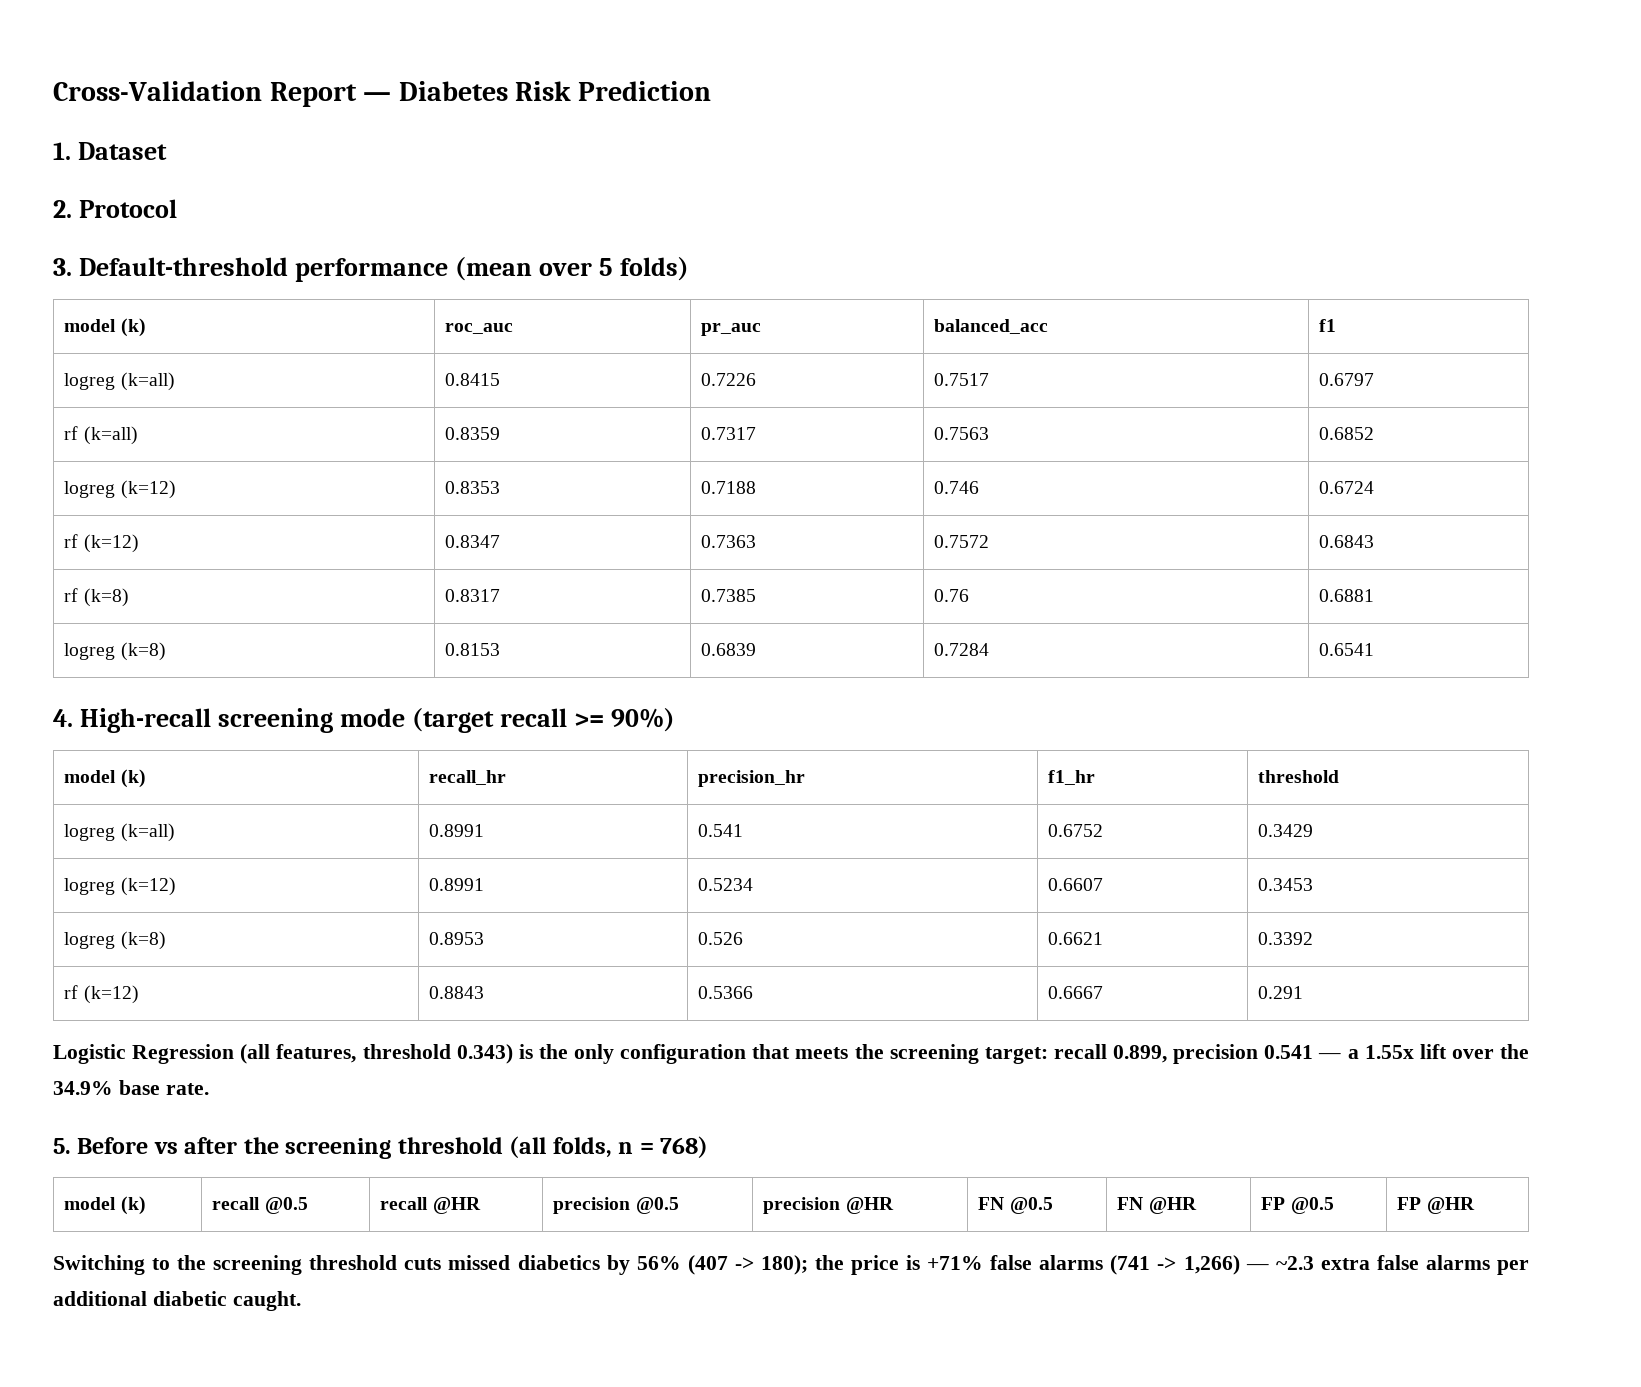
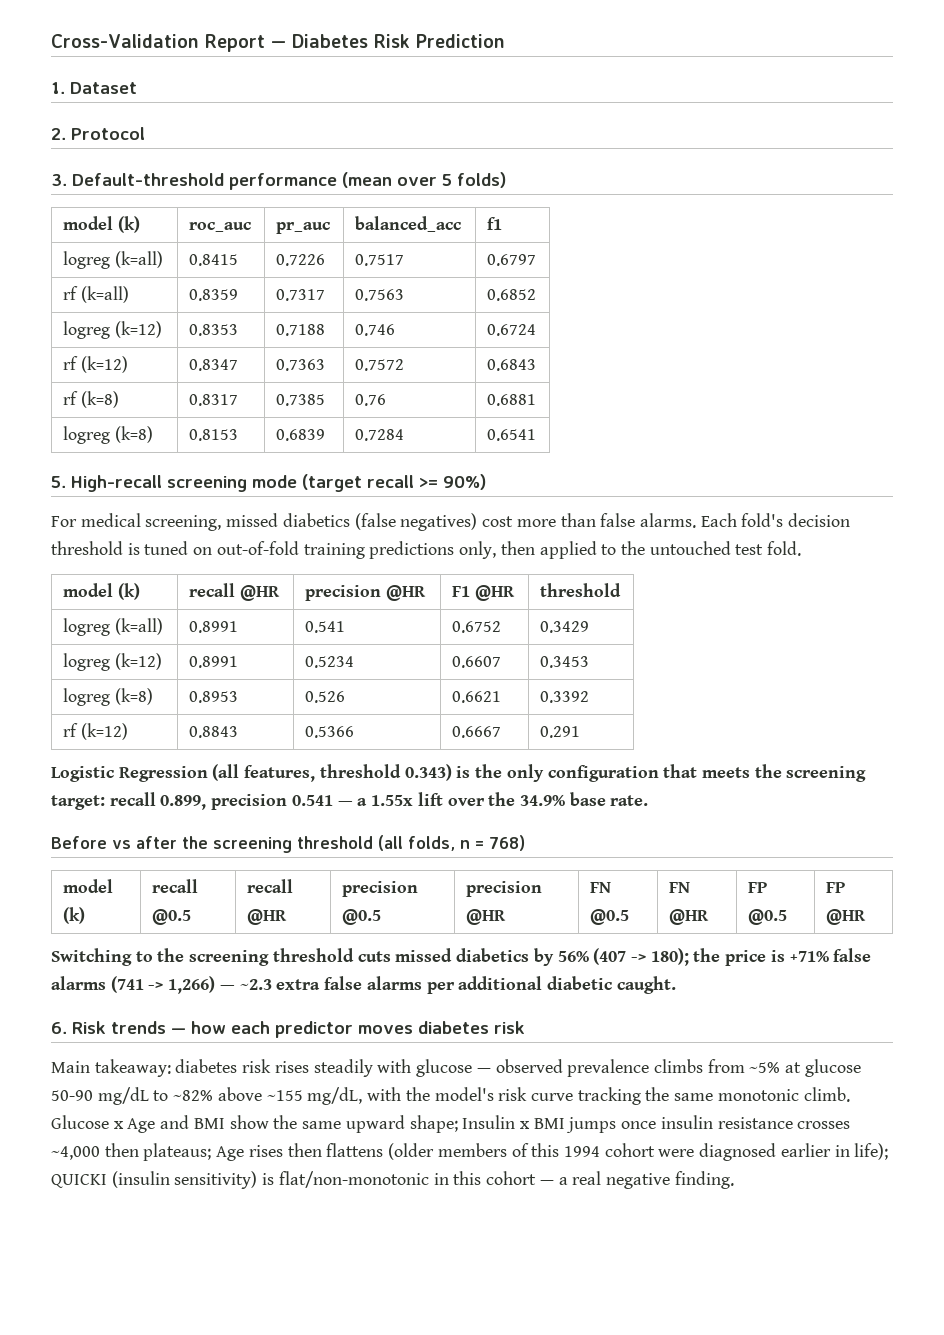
- 4. High-recall screening mode (target recall >= 90%)
+ 5. High-recall screening mode (target recall >= 90%)
- model (k) | recall_hr | precision_hr | f1_hr | threshold
+ For medical screening, missed diabetics (false negatives) cost more than false alarms. Each fold's decision threshold is tuned on out-of-fold training predictions only, then applied to the untouched test fold.
+ model (k) | recall @HR | precision @HR | F1 @HR | threshold
- 5. Before vs after the screening threshold (all folds, n = 768)
+ Before vs after the screening threshold (all folds, n = 768)
+ 6. Risk trends — how each predictor moves diabetes risk
+ Main takeaway: diabetes risk rises steadily with glucose — observed prevalence climbs from ~5% at glucose 50-90 mg/dL to ~82% above ~155 mg/dL, with the model's risk curve tracking the same monotonic climb. Glucose x Age and BMI show the same upward shape; Insulin x BMI jumps once insulin resistance crosses ~4,000 then plateaus; Age rises then flattens (older members of this 1994 cohort were diagnosed earlier in life); QUICKI (insulin sensitivity) is flat/non-monotonic in this cohort — a real negative finding.

